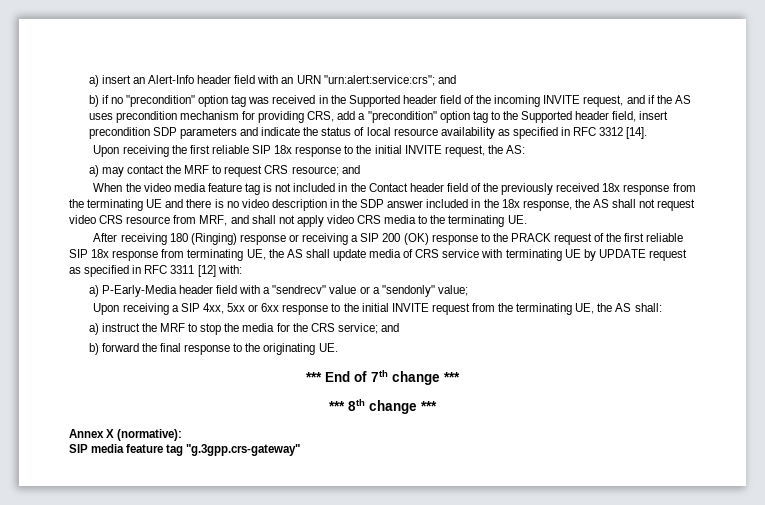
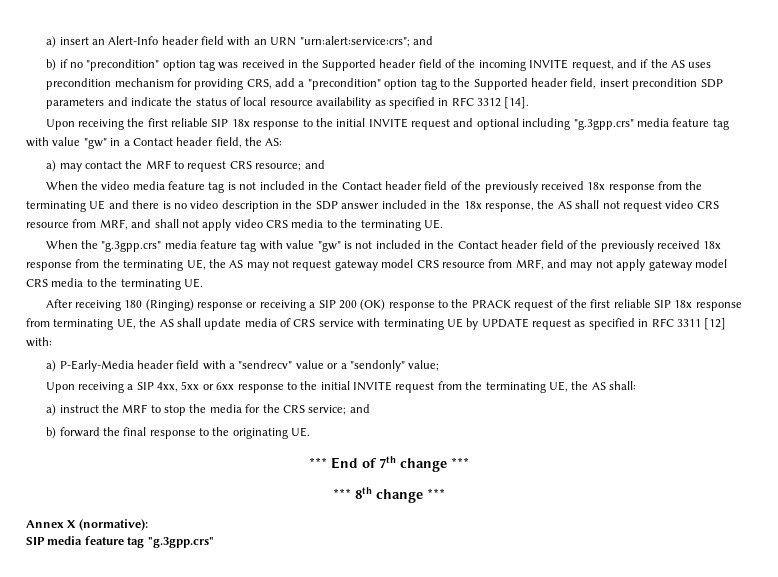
- Upon receiving the first reliable SIP 18x response to the initial INVITE request, the AS:
+ Upon receiving the first reliable SIP 18x response to the initial INVITE request and optional including "g.3gpp.crs" media feature tag with value "gw" in a Contact header field, the AS:
+ When the "g.3gpp.crs" media feature tag with value "gw" is not included in the Contact header field of the previously received 18x response from the terminating UE, the AS may not request gateway model CRS resource from MRF, and may not apply gateway model CRS media to the terminating UE.
- SIP media feature tag "g.3gpp.crs-gateway"
+ SIP media feature tag "g.3gpp.crs"

